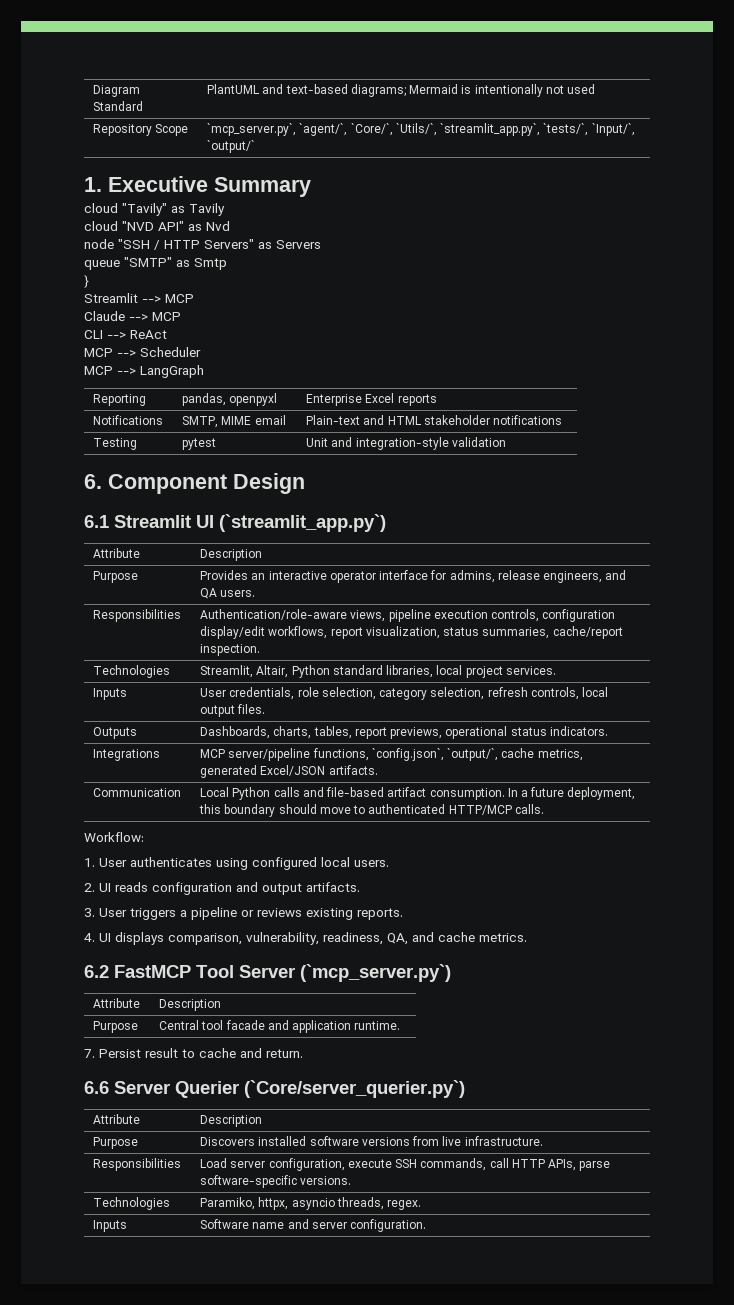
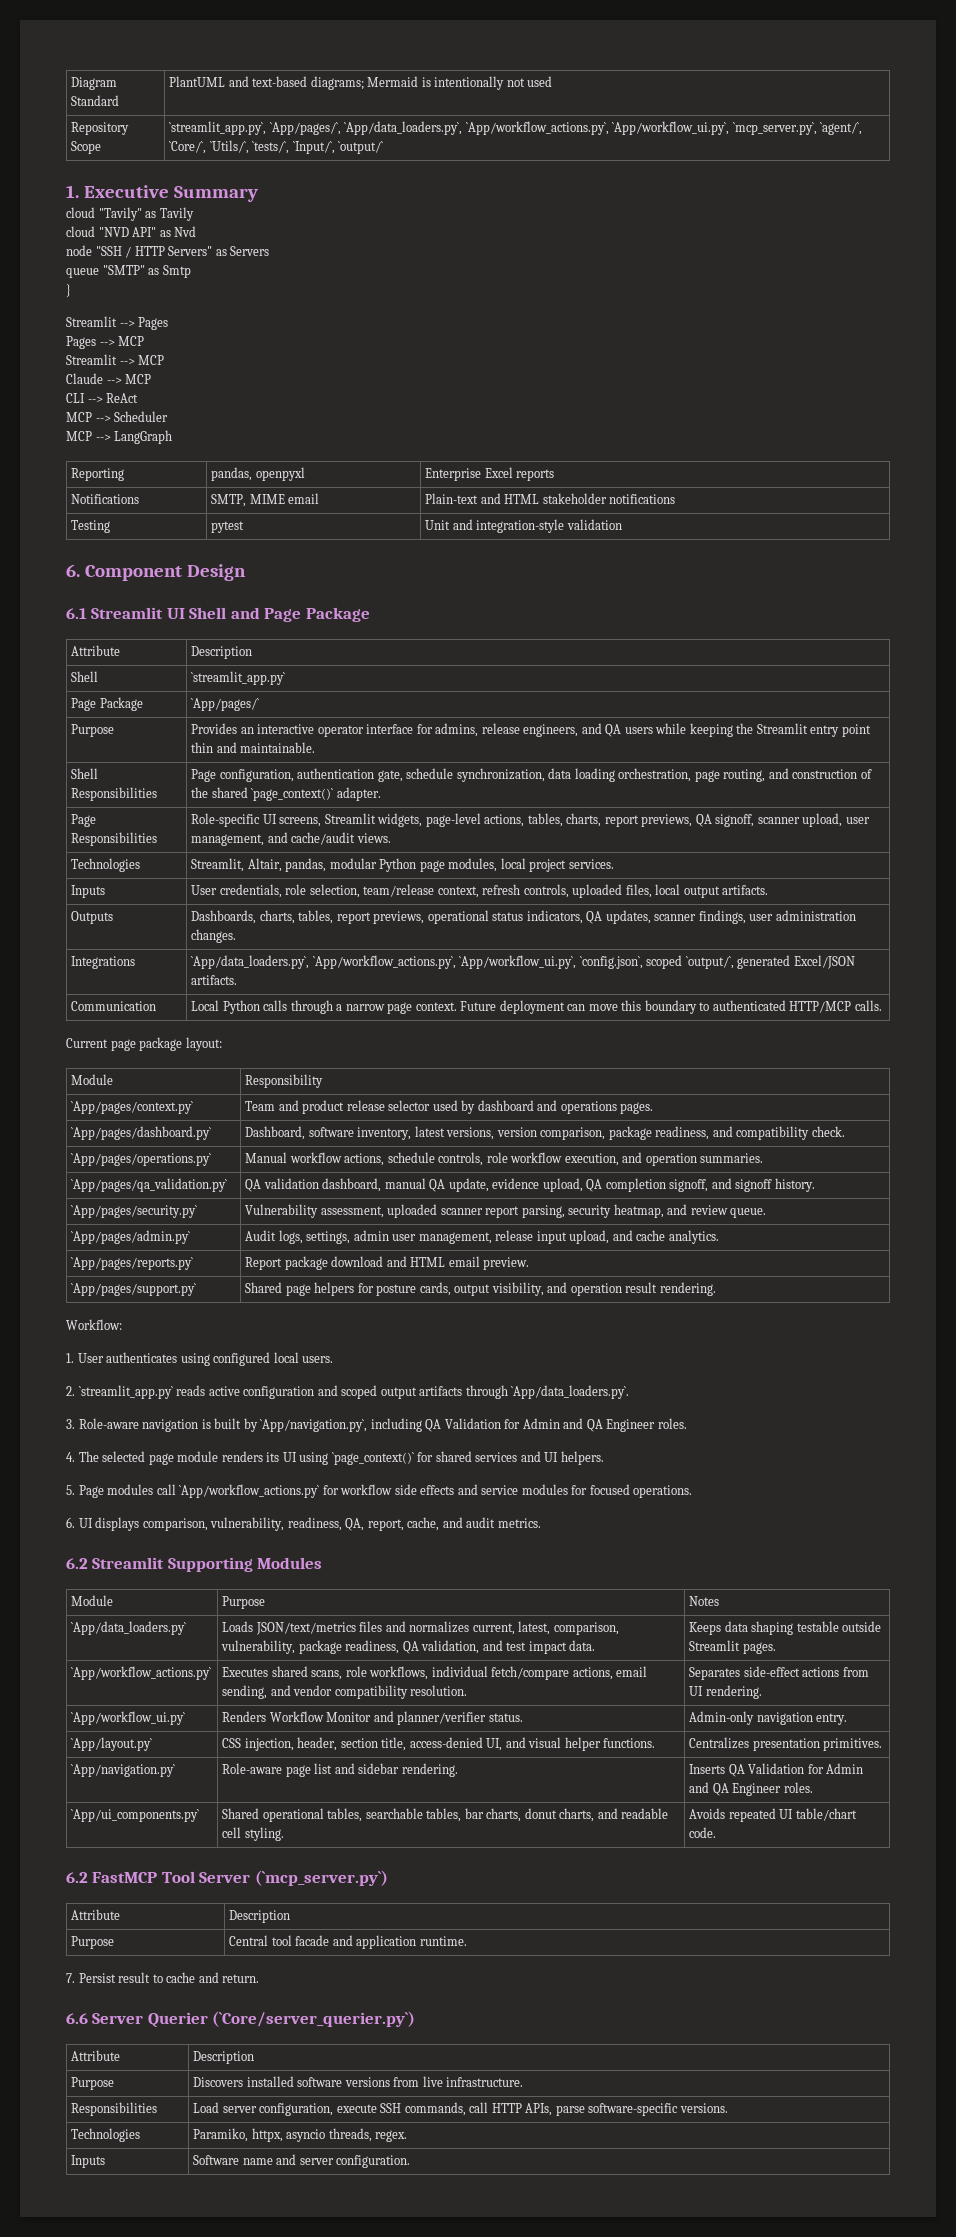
- Repository Scope | `mcp_server.py`, `agent/`, `Core/`, `Utils/`, `streamlit_app.py`, `tests/`, `Input/`, `output/`
+ Repository Scope | `streamlit_app.py`, `App/pages/`, `App/data_loaders.py`, `App/workflow_actions.py`, `App/workflow_ui.py`, `mcp_server.py`, `agent/`, `Core/`, `Utils/`, `tests/`, `Input/`, `output/`
+ Streamlit --> Pages
+ Pages --> MCP
- 6.1 Streamlit UI (`streamlit_app.py`)
+ 6.1 Streamlit UI Shell and Page Package
  Attribute | Description
+ Shell | `streamlit_app.py`
+ Page Package | `App/pages/`
- Purpose | Provides an interactive operator interface for admins, release engineers, and QA users.
- Responsibilities | Authentication/role-aware views, pipeline execution controls, configuration display/edit workflows, report visualization, status summaries, cache/report inspection.
- Technologies | Streamlit, Altair, Python standard libraries, local project services.
+ Purpose | Provides an interactive operator interface for admins, release engineers, and QA users while keeping the Streamlit entry point thin and maintainable.
+ Shell Responsibilities | Page configuration, authentication gate, schedule synchronization, data loading orchestration, page routing, and construction of the shared `page_context()` adapter.
+ Page Responsibilities | Role-specific UI screens, Streamlit widgets, page-level actions, tables, charts, report previews, QA signoff, scanner upload, user management, and cache/audit views.
+ Technologies | Streamlit, Altair, pandas, modular Python page modules, local project services.
- Inputs | User credentials, role selection, category selection, refresh controls, local output files.
+ Inputs | User credentials, role selection, team/release context, refresh controls, uploaded files, local output artifacts.
- Outputs | Dashboards, charts, tables, report previews, operational status indicators.
- Integrations | MCP server/pipeline functions, `config.json`, `output/`, cache metrics, generated Excel/JSON artifacts.
+ Outputs | Dashboards, charts, tables, report previews, operational status indicators, QA updates, scanner findings, user administration changes.
+ Integrations | `App/data_loaders.py`, `App/workflow_actions.py`, `App/workflow_ui.py`, `config.json`, scoped `output/`, generated Excel/JSON artifacts.
- Communication | Local Python calls and file-based artifact consumption. In a future deployment, this boundary should move to authenticated HTTP/MCP calls.
+ Communication | Local Python calls through a narrow page context. Future deployment can move this boundary to authenticated HTTP/MCP calls.
+ Current page package layout:
+ Module | Responsibility
+ `App/pages/context.py` | Team and product release selector used by dashboard and operations pages.
+ `App/pages/dashboard.py` | Dashboard, software inventory, latest versions, version comparison, package readiness, and compatibility check.
+ `App/pages/operations.py` | Manual workflow actions, schedule controls, role workflow execution, and operation summaries.
+ `App/pages/qa_validation.py` | QA validation dashboard, manual QA update, evidence upload, QA completion signoff, and signoff history.
+ `App/pages/security.py` | Vulnerability assessment, uploaded scanner report parsing, security heatmap, and review queue.
+ `App/pages/admin.py` | Audit logs, settings, admin user management, release input upload, and cache analytics.
+ `App/pages/reports.py` | Report package download and HTML email preview.
+ `App/pages/support.py` | Shared page helpers for posture cards, output visibility, and operation result rendering.
- 2. UI reads configuration and output artifacts.
- 3. User triggers a pipeline or reviews existing reports.
- 4. UI displays comparison, vulnerability, readiness, QA, and cache metrics.
+ 2. `streamlit_app.py` reads active configuration and scoped output artifacts through `App/data_loaders.py`.
+ 3. Role-aware navigation is built by `App/navigation.py`, including QA Validation for Admin and QA Engineer roles.
+ 4. The selected page module renders its UI using `page_context()` for shared services and UI helpers.
+ 5. Page modules call `App/workflow_actions.py` for workflow side effects and service modules for focused operations.
+ 6. UI displays comparison, vulnerability, readiness, QA, report, cache, and audit metrics.
+ 6.2 Streamlit Supporting Modules
+ Module | Purpose | Notes
+ `App/data_loaders.py` | Loads JSON/text/metrics files and normalizes current, latest, comparison, vulnerability, package readiness, QA validation, and test impact data. | Keeps data shaping testable outside Streamlit pages.
+ `App/workflow_actions.py` | Executes shared scans, role workflows, individual fetch/compare actions, email sending, and vendor compatibility resolution. | Separates side-effect actions from UI rendering.
+ `App/workflow_ui.py` | Renders Workflow Monitor and planner/verifier status. | Admin-only navigation entry.
+ `App/layout.py` | CSS injection, header, section title, access-denied UI, and visual helper functions. | Centralizes presentation primitives.
+ `App/navigation.py` | Role-aware page list and sidebar rendering. | Inserts QA Validation for Admin and QA Engineer roles.
+ `App/ui_components.py` | Shared operational tables, searchable tables, bar charts, donut charts, and readable cell styling. | Avoids repeated UI table/chart code.

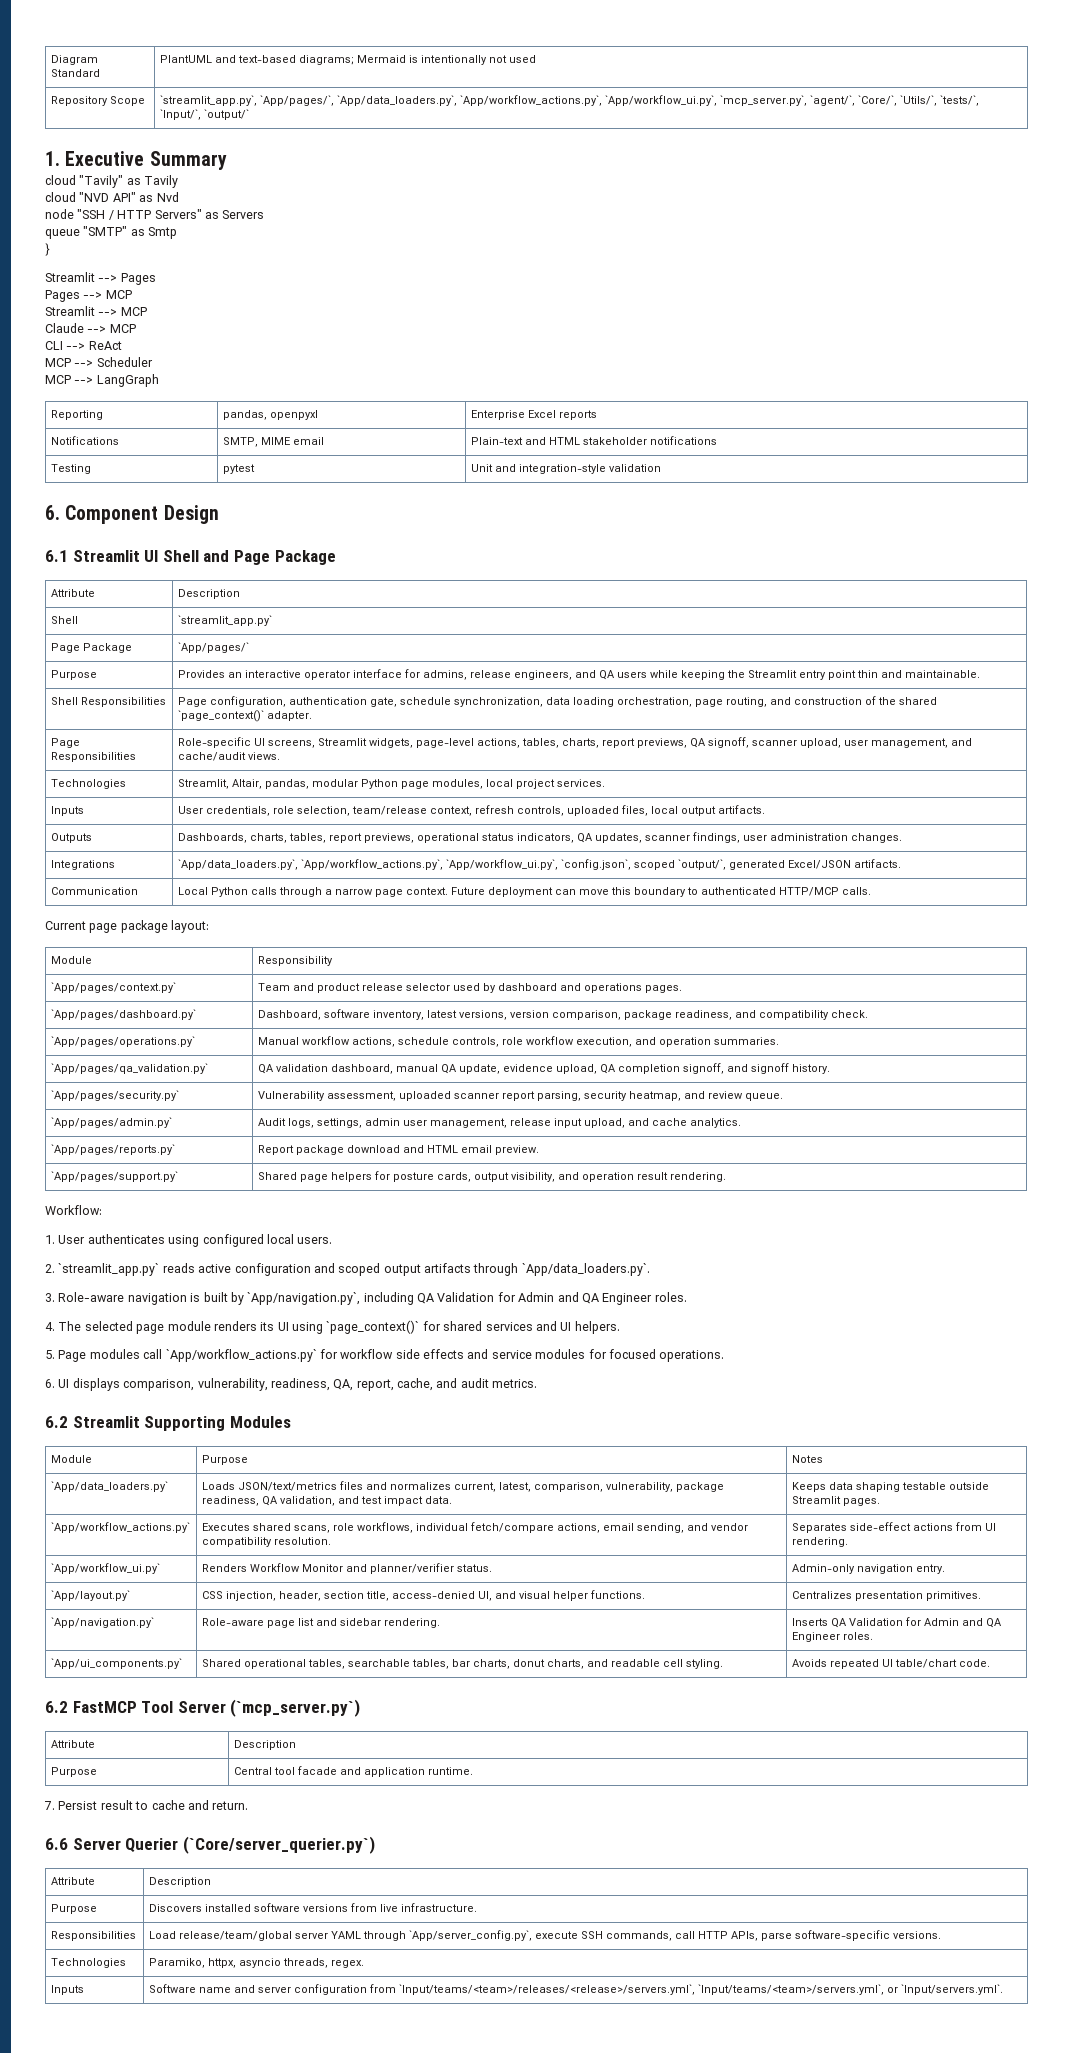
- Responsibilities | Load server configuration, execute SSH commands, call HTTP APIs, parse software-specific versions.
+ Responsibilities | Load release/team/global server YAML through `App/server_config.py`, execute SSH commands, call HTTP APIs, parse software-specific versions.
- Inputs | Software name and server configuration.
+ Inputs | Software name and server configuration from `Input/teams/<team>/releases/<release>/servers.yml`, `Input/teams/<team>/servers.yml`, or `Input/servers.yml`.

